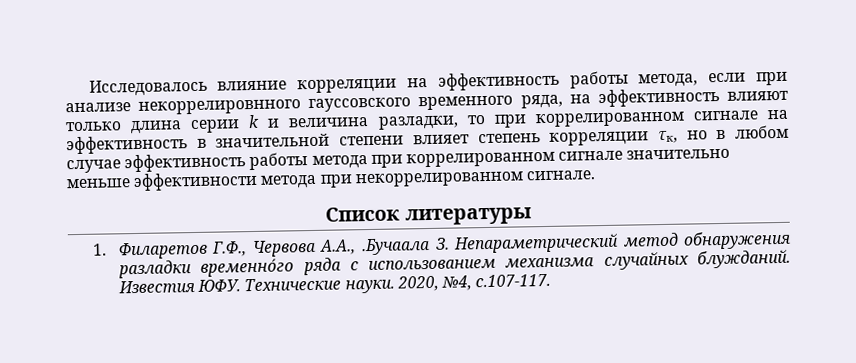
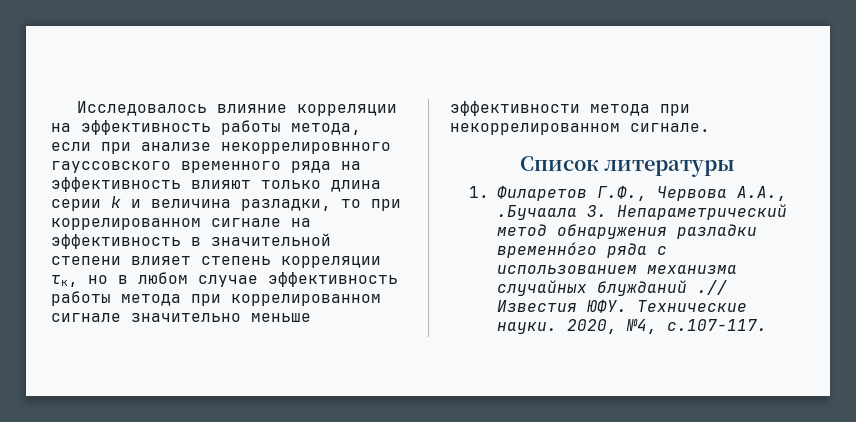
- Исследовалось влияние корреляции на эффективность работы метода, если при анализе некоррелировнного гауссовского временного ряда, на эффективность влияют только длина серии k и величина разладки, то при коррелированном сигнале на эффективность в значительной степени влияет степень корреляции τк, но в любом случае эффективность работы метода при коррелированном сигнале значительно меньше эффективности метода при некоррелированном сигнале.
+ Исследовалось влияние корреляции на эффективность работы метода, если при анализе некоррелировнного гауссовского временного ряда на эффективность влияют только длина серии k и величина разладки, то при коррелированном сигнале на эффективность в значительной степени влияет степень корреляции τк, но в любом случае эффективность работы метода при коррелированном сигнале значительно меньше эффективности метода при некоррелированном сигнале.
- 1. Филаретов Г.Ф., Червова А.А., .Бучаала З. Непараметрический метод обнаружения разладки временнóго ряда c использованием механизма случайных блужданий. Известия ЮФУ. Технические науки.
+ 1. Филаретов Г.Ф., Червова А.А., .Бучаала З. Непараметрический метод обнаружения разладки временнóго ряда c использованием механизма случайных блужданий .// Известия ЮФУ. Технические науки.

